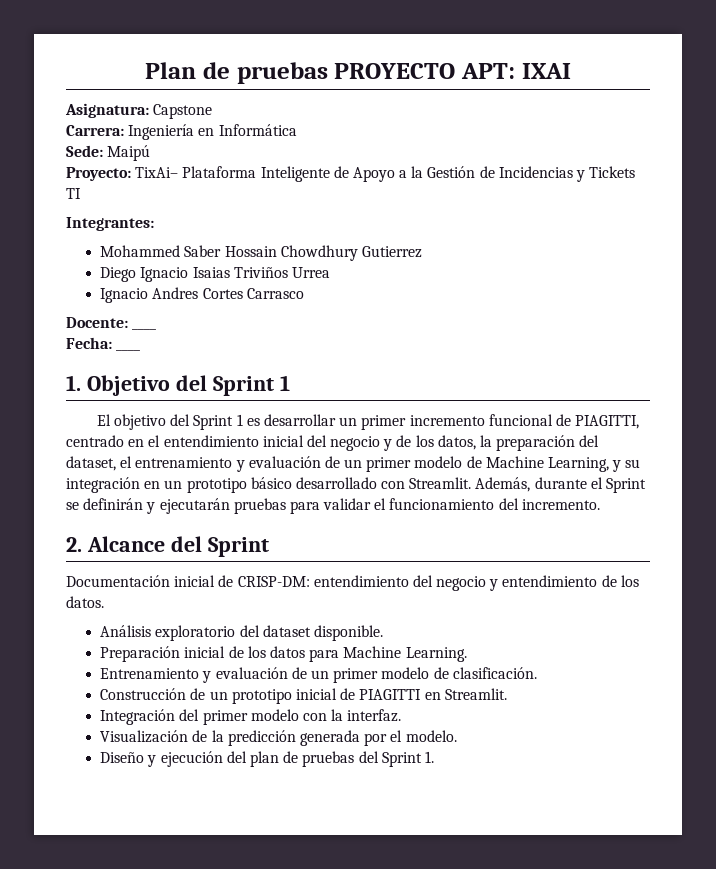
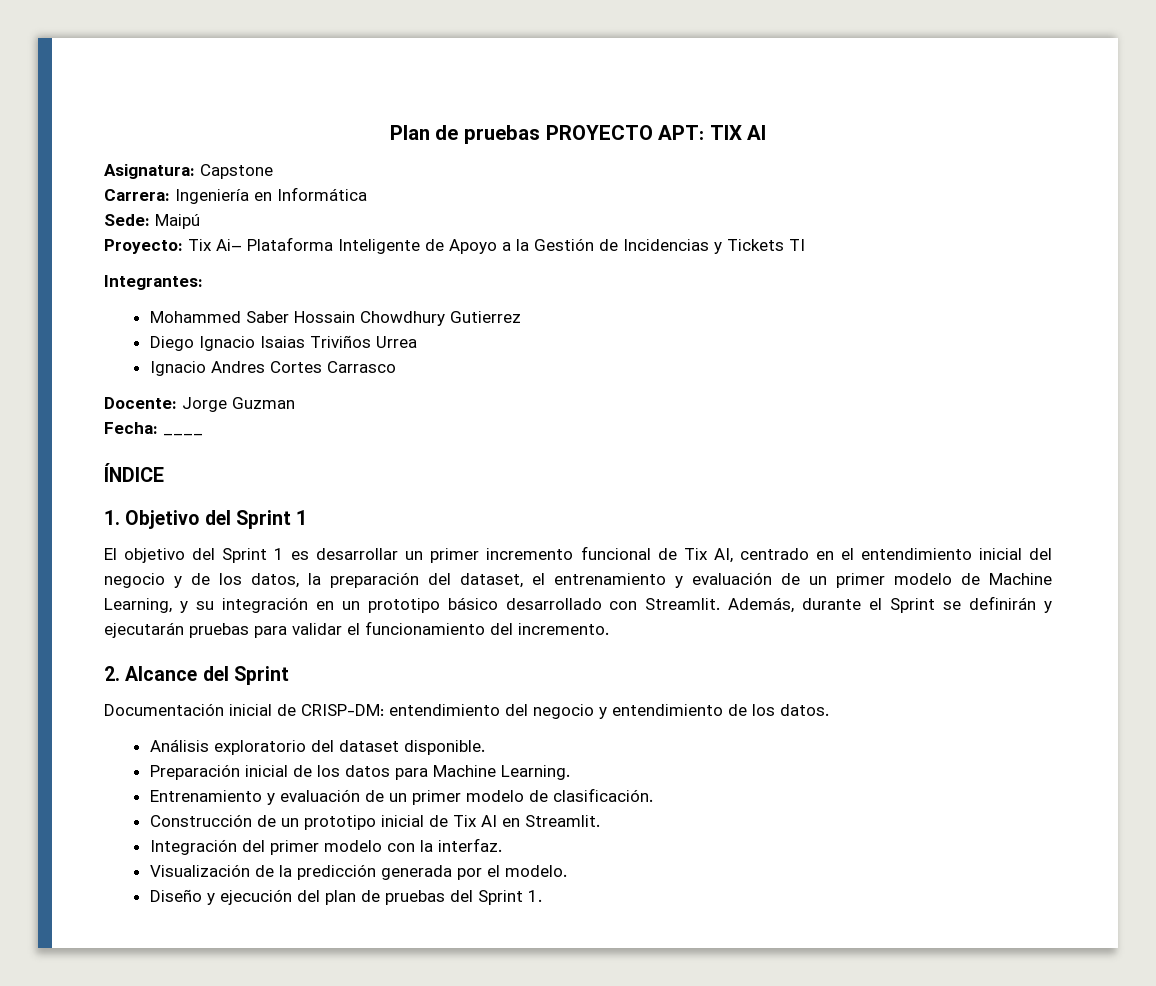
- Plan de pruebas PROYECTO APT: IXAI
+ Plan de pruebas PROYECTO APT: TIX AI
- Proyecto: TixAi– Plataforma Inteligente de Apoyo a la Gestión de Incidencias y Tickets TI
+ Proyecto: Tix Ai– Plataforma Inteligente de Apoyo a la Gestión de Incidencias y Tickets TI
- Docente: ____
+ Docente: Jorge Guzman
+ ÍNDICE
- El objetivo del Sprint 1 es desarrollar un primer incremento funcional de PIAGITTI, centrado en el entendimiento inicial del negocio y de los datos, la preparación del dataset, el entrenamiento y evaluación de un primer modelo de Machine Learning, y su integración en un prototipo básico desarrollado con Streamlit.
+ El objetivo del Sprint 1 es desarrollar un primer incremento funcional de Tix AI, centrado en el entendimiento inicial del negocio y de los datos, la preparación del dataset, el entrenamiento y evaluación de un primer modelo de Machine Learning, y su integración en un prototipo básico desarrollado con Streamlit.
- Construcción de un prototipo inicial de PIAGITTI en Streamlit.
+ Construcción de un prototipo inicial de Tix AI en Streamlit.

